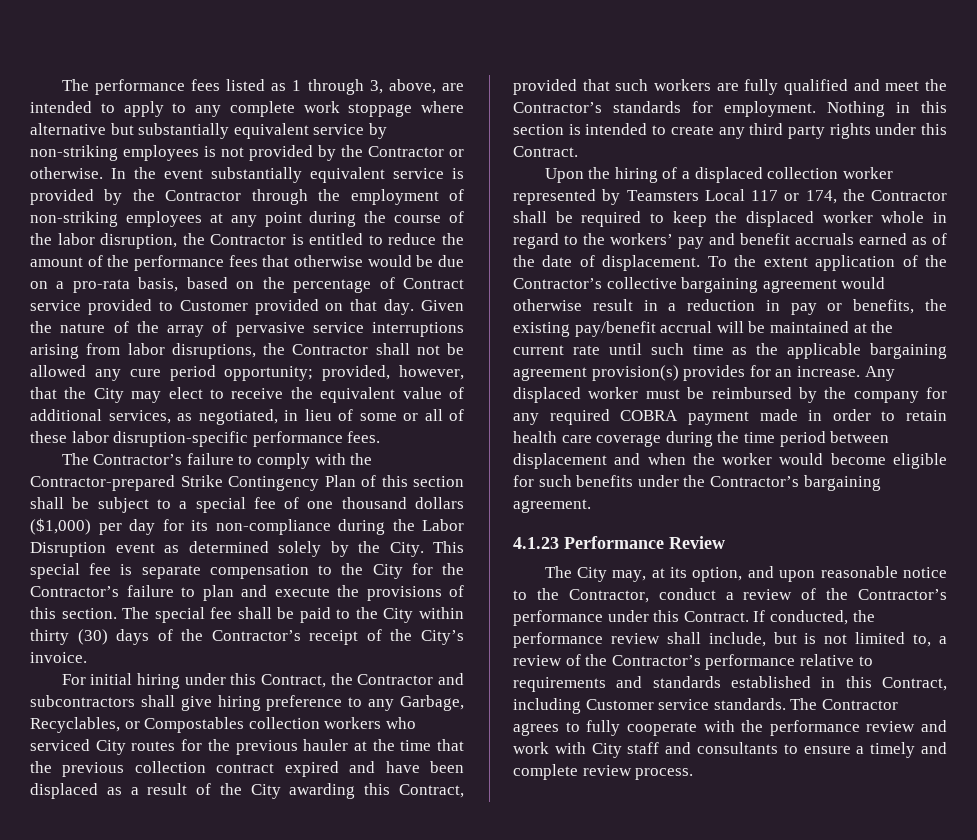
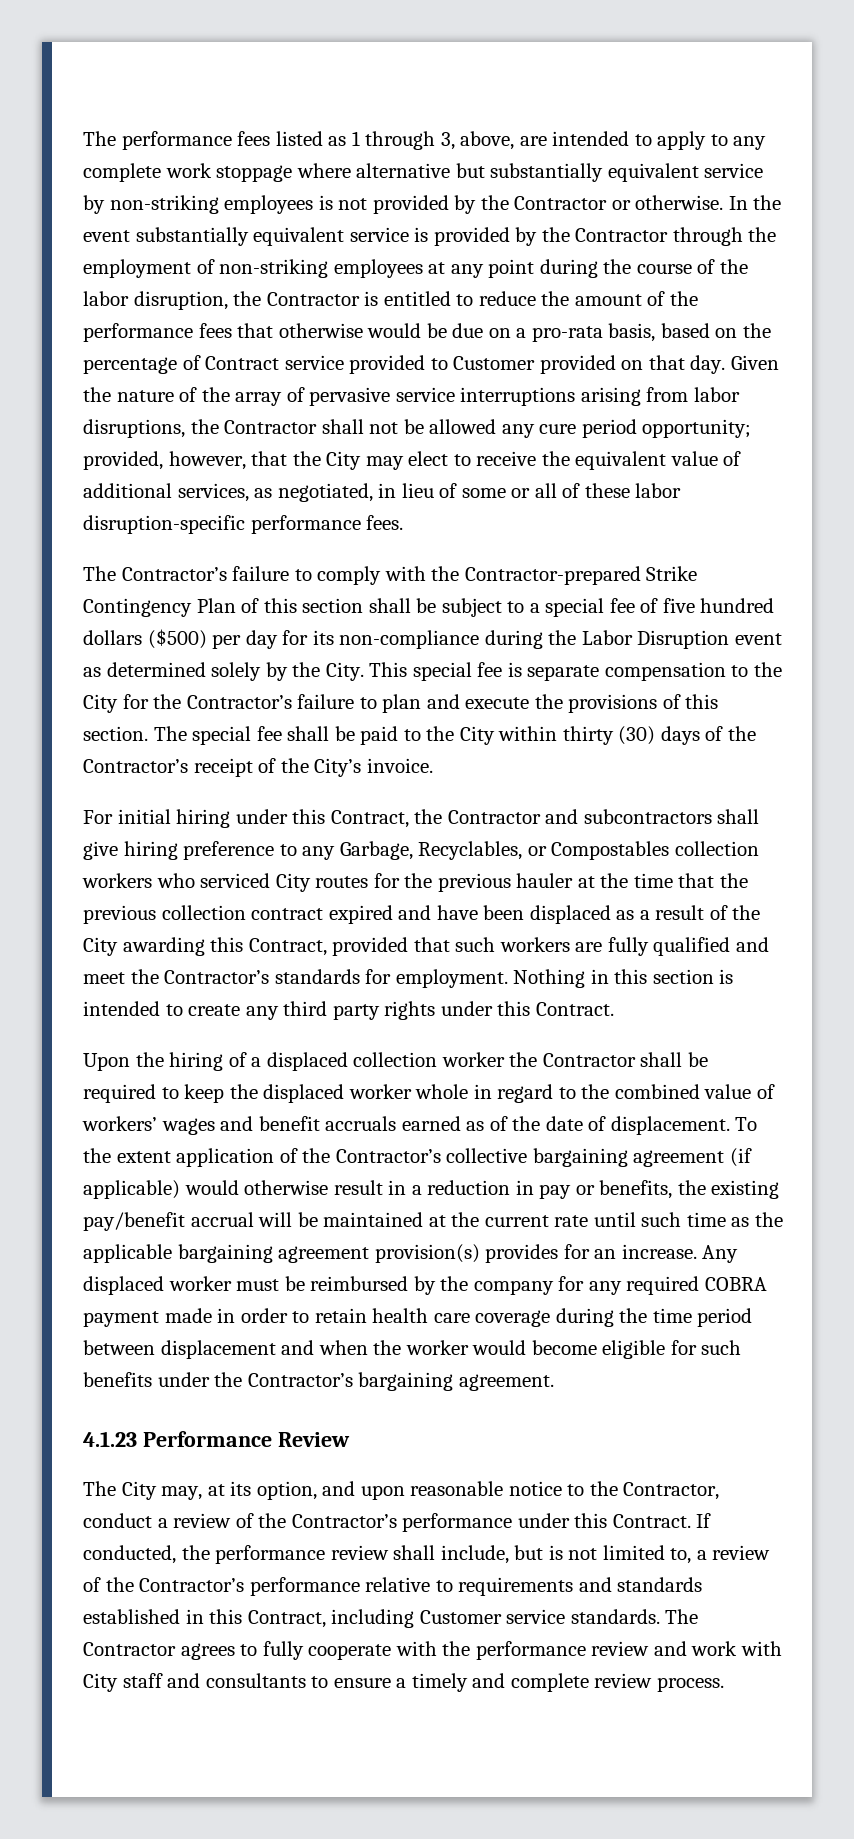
- The Contractor’s failure to comply with the Contractor-prepared Strike Contingency Plan of this section shall be subject to a special fee of one thousand dollars ($1,000) per day for its non-compliance during the Labor Disruption event as determined solely by the City.
+ The Contractor’s failure to comply with the Contractor-prepared Strike Contingency Plan of this section shall be subject to a special fee of five hundred dollars ($500) per day for its non-compliance during the Labor Disruption event as determined solely by the City.
- Upon the hiring of a displaced collection worker represented by Teamsters Local 117 or 174, the Contractor shall be required to keep the displaced worker whole in regard to the workers’ pay and benefit accruals earned as of the date of displacement.
+ Upon the hiring of a displaced collection worker the Contractor shall be required to keep the displaced worker whole in regard to the combined value of workers’ wages and benefit accruals earned as of the date of displacement.
- To the extent application of the Contractor’s collective bargaining agreement would otherwise result in a reduction in pay or benefits, the existing pay/benefit accrual will be maintained at the current rate until such time as the applicable bargaining agreement provision(s) provides for an increase.
+ To the extent application of the Contractor’s collective bargaining agreement (if applicable) would otherwise result in a reduction in pay or benefits, the existing pay/benefit accrual will be maintained at the current rate until such time as the applicable bargaining agreement provision(s) provides for an increase.

